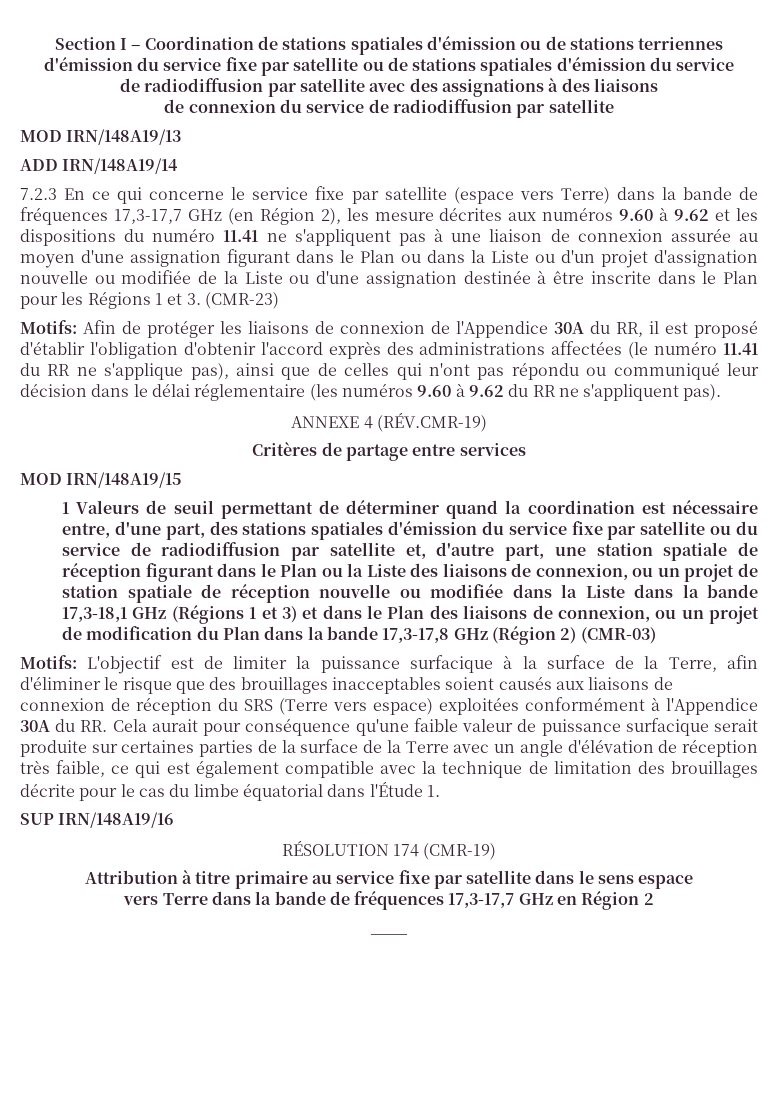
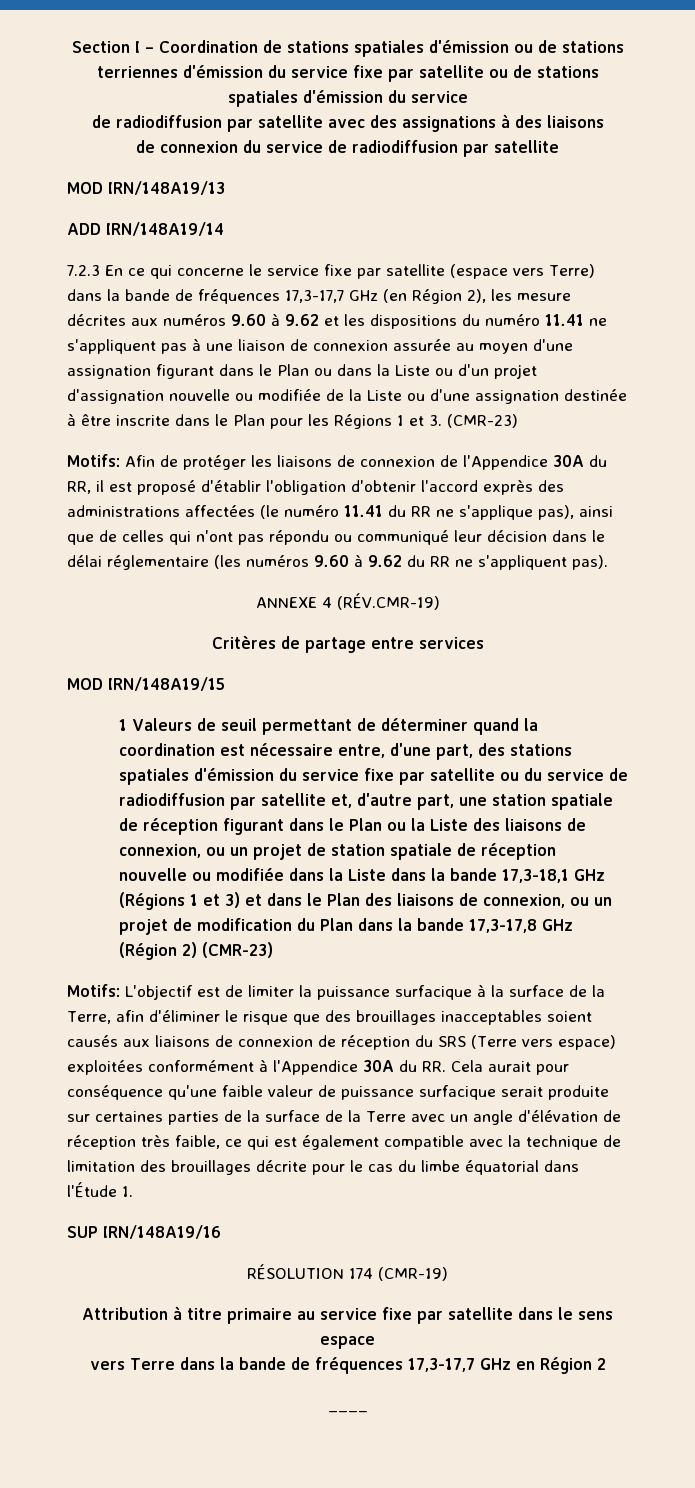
- 1 Valeurs de seuil permettant de déterminer quand la coordination est nécessaire entre, d'une part, des stations spatiales d'émission du service fixe par satellite ou du service de radiodiffusion par satellite et, d'autre part, une station spatiale de réception figurant dans le Plan ou la Liste des liaisons de connexion, ou un projet de station spatiale de réception nouvelle ou modifiée dans la Liste dans la bande 17,3-18,1 GHz (Régions 1 et 3) et dans le Plan des liaisons de connexion, ou un projet de modification du Plan dans la bande 17,3-17,8 GHz (Région 2) (CMR-03)
+ 1 Valeurs de seuil permettant de déterminer quand la coordination est nécessaire entre, d'une part, des stations spatiales d'émission du service fixe par satellite ou du service de radiodiffusion par satellite et, d'autre part, une station spatiale de réception figurant dans le Plan ou la Liste des liaisons de connexion, ou un projet de station spatiale de réception nouvelle ou modifiée dans la Liste dans la bande 17,3-18,1 GHz (Régions 1 et 3) et dans le Plan des liaisons de connexion, ou un projet de modification du Plan dans la bande 17,3-17,8 GHz (Région 2) (CMR-23)

